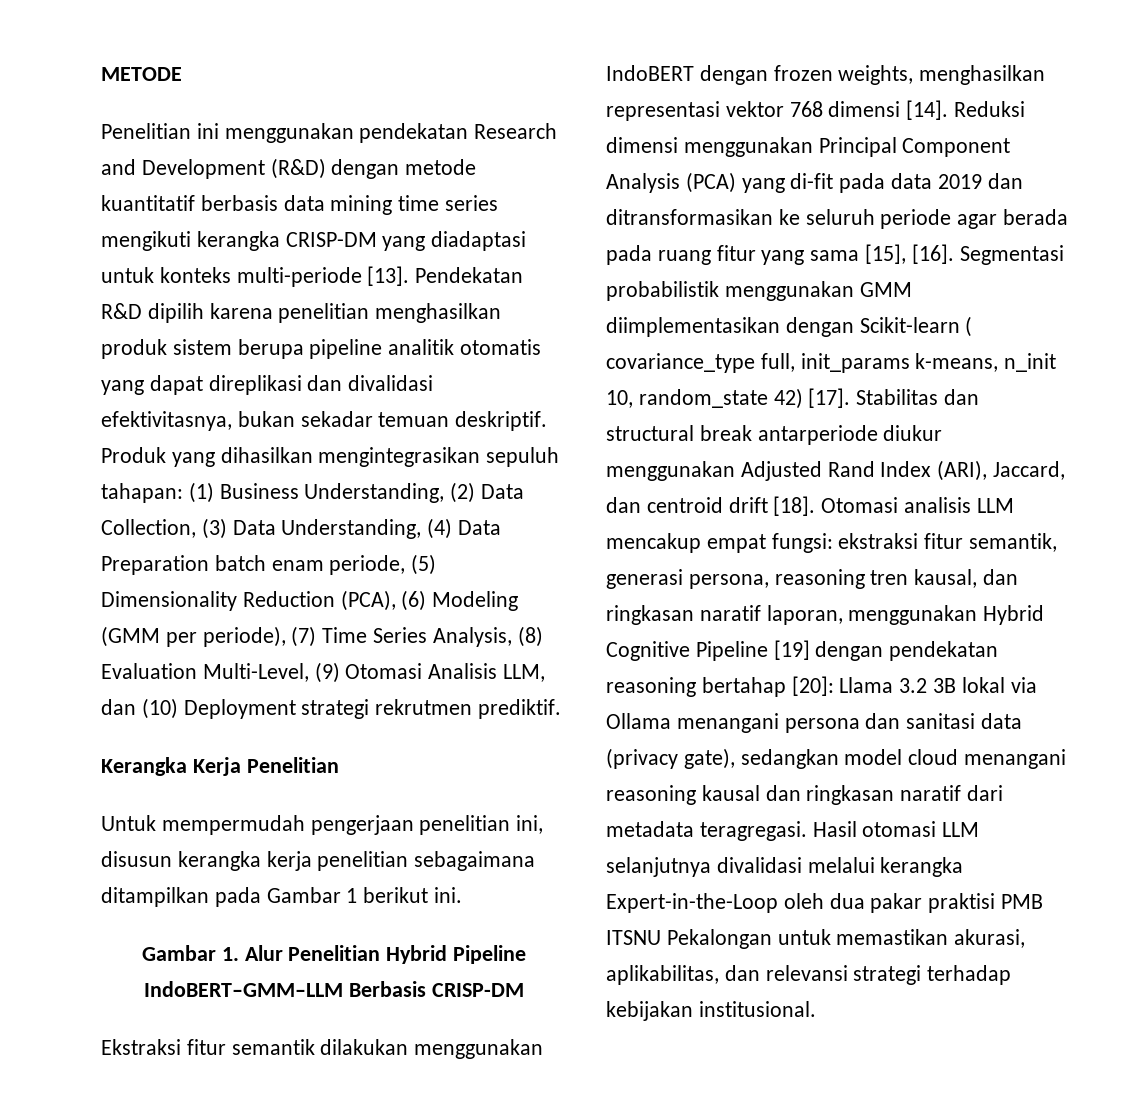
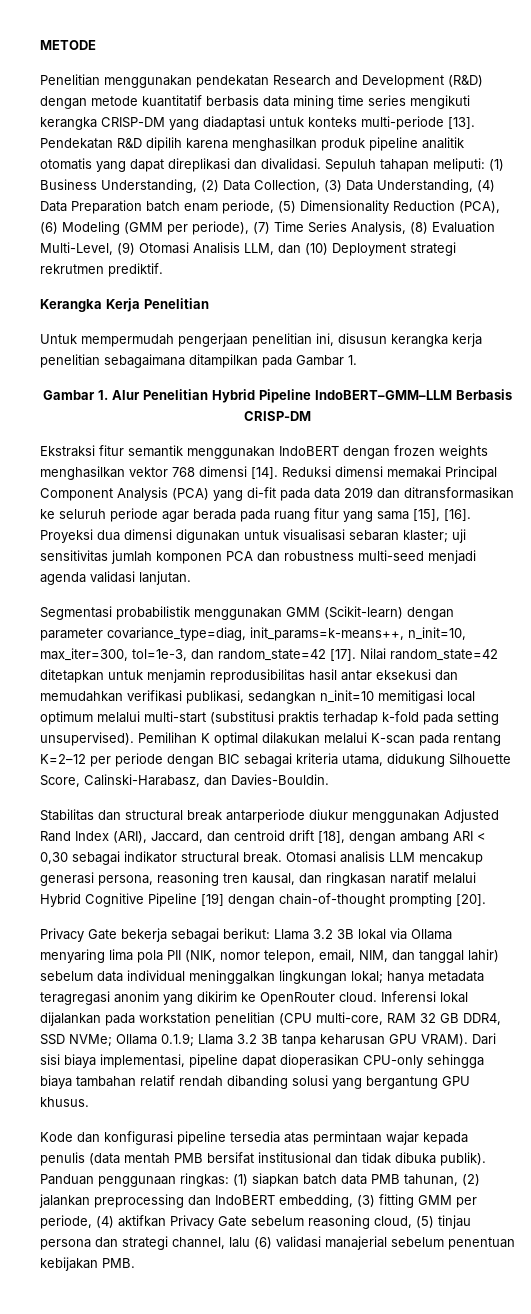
- Penelitian ini menggunakan pendekatan Research and Development (R&D) dengan metode kuantitatif berbasis data mining time series mengikuti kerangka CRISP-DM yang diadaptasi untuk konteks multi-periode [13].
+ Penelitian menggunakan pendekatan Research and Development (R&D) dengan metode kuantitatif berbasis data mining time series mengikuti kerangka CRISP-DM yang diadaptasi untuk konteks multi-periode [13].
- Pendekatan R&D dipilih karena penelitian menghasilkan produk sistem berupa pipeline analitik otomatis yang dapat direplikasi dan divalidasi efektivitasnya, bukan sekadar temuan deskriptif. Produk yang dihasilkan mengintegrasikan sepuluh tahapan: (1) Business Understanding, (2) Data Collection, (3) Data Understanding, (4) Data Preparation batch enam periode, (5) Dimensionality Reduction (PCA), (6) Modeling (GMM per periode), (7) Time Series Analysis, (8) Evaluation Multi-Level, (9) Otomasi Analisis LLM, dan (10) Deployment strategi rekrutmen prediktif.
+ Pendekatan R&D dipilih karena menghasilkan produk pipeline analitik otomatis yang dapat direplikasi dan divalidasi. Sepuluh tahapan meliputi: (1) Business Understanding, (2) Data Collection, (3) Data Understanding, (4) Data Preparation batch enam periode, (5) Dimensionality Reduction (PCA), (6) Modeling (GMM per periode), (7) Time Series Analysis, (8) Evaluation Multi-Level, (9) Otomasi Analisis LLM, dan (10) Deployment strategi rekrutmen prediktif.
- Untuk mempermudah pengerjaan penelitian ini, disusun kerangka kerja penelitian sebagaimana ditampilkan pada Gambar 1 berikut ini.
+ Untuk mempermudah pengerjaan penelitian ini, disusun kerangka kerja penelitian sebagaimana ditampilkan pada Gambar 1.
- Ekstraksi fitur semantik dilakukan menggunakan IndoBERT dengan frozen weights, menghasilkan representasi vektor 768 dimensi [14].
+ Ekstraksi fitur semantik menggunakan IndoBERT dengan frozen weights menghasilkan vektor 768 dimensi [14].
- Reduksi dimensi menggunakan Principal Component Analysis (PCA) yang di-fit pada data 2019 dan ditransformasikan ke seluruh periode agar berada pada ruang fitur yang sama [15], [16].
+ Reduksi dimensi memakai Principal Component Analysis (PCA) yang di-fit pada data 2019 dan ditransformasikan ke seluruh periode agar berada pada ruang fitur yang sama [15], [16].
- Segmentasi probabilistik menggunakan GMM diimplementasikan dengan Scikit-learn ( covariance_type full, init_params k-means, n_init 10, random_state 42) [17]. Stabilitas dan structural break antarperiode diukur menggunakan Adjusted Rand Index (ARI), Jaccard, dan centroid drift [18]. Otomasi analisis LLM mencakup empat fungsi: ekstraksi fitur semantik, generasi persona, reasoning tren kausal, dan ringkasan naratif laporan, menggunakan Hybrid Cognitive Pipeline [19] dengan pendekatan reasoning bertahap [20]: Llama 3.2 3B lokal via Ollama menangani persona dan sanitasi data (privacy gate), sedangkan model cloud menangani reasoning kausal dan ringkasan naratif dari metadata teragregasi. Hasil otomasi LLM selanjutnya divalidasi melalui kerangka Expert-in-the-Loop oleh dua pakar praktisi PMB ITSNU Pekalongan untuk memastikan akurasi, aplikabilitas, dan relevansi strategi terhadap kebijakan institusional.
+ Proyeksi dua dimensi digunakan untuk visualisasi sebaran klaster; uji sensitivitas jumlah komponen PCA dan robustness multi-seed menjadi agenda validasi lanjutan.
+ Segmentasi probabilistik menggunakan GMM (Scikit-learn) dengan parameter covariance_type=diag, init_params=k-means++, n_init=10, max_iter=300, tol=1e-3, dan random_state=42 [17]. Nilai random_state=42 ditetapkan untuk menjamin reprodusibilitas hasil antar eksekusi dan memudahkan verifikasi publikasi, sedangkan n_init=10 memitigasi local optimum melalui multi-start (substitusi praktis terhadap k-fold pada setting unsupervised). Pemilihan K optimal dilakukan melalui K-scan pada rentang K=2–12 per periode dengan BIC sebagai kriteria utama, didukung Silhouette Score, Calinski-Harabasz, dan Davies-Bouldin.
+ Stabilitas dan structural break antarperiode diukur menggunakan Adjusted Rand Index (ARI), Jaccard, dan centroid drift [18], dengan ambang ARI < 0,30 sebagai indikator structural break. Otomasi analisis LLM mencakup generasi persona, reasoning tren kausal, dan ringkasan naratif melalui Hybrid Cognitive Pipeline [19] dengan chain-of-thought prompting [20].
+ Privacy Gate bekerja sebagai berikut: Llama 3.2 3B lokal via Ollama menyaring lima pola PII (NIK, nomor telepon, email, NIM, dan tanggal lahir) sebelum data individual meninggalkan lingkungan lokal; hanya metadata teragregasi anonim yang dikirim ke OpenRouter cloud. Inferensi lokal dijalankan pada workstation penelitian (CPU multi-core, RAM 32 GB DDR4, SSD NVMe; Ollama 0.1.9; Llama 3.2 3B tanpa keharusan GPU VRAM). Dari sisi biaya implementasi, pipeline dapat dioperasikan CPU-only sehingga biaya tambahan relatif rendah dibanding solusi yang bergantung GPU khusus.
+ Kode dan konfigurasi pipeline tersedia atas permintaan wajar kepada penulis (data mentah PMB bersifat institusional dan tidak dibuka publik). Panduan penggunaan ringkas: (1) siapkan batch data PMB tahunan, (2) jalankan preprocessing dan IndoBERT embedding, (3) fitting GMM per periode, (4) aktifkan Privacy Gate sebelum reasoning cloud, (5) tinjau persona dan strategi channel, lalu (6) validasi manajerial sebelum penentuan kebijakan PMB.

